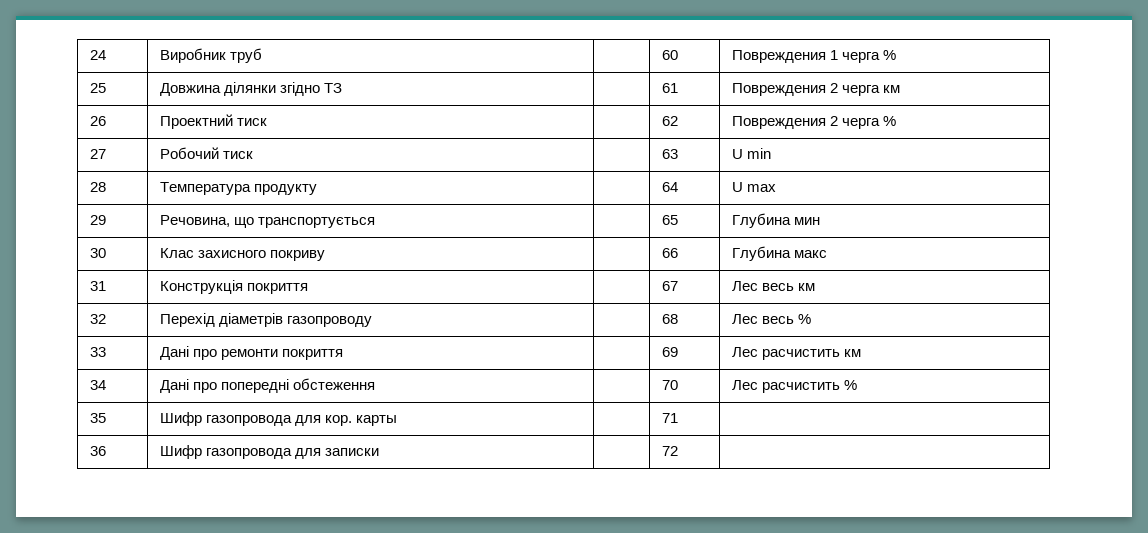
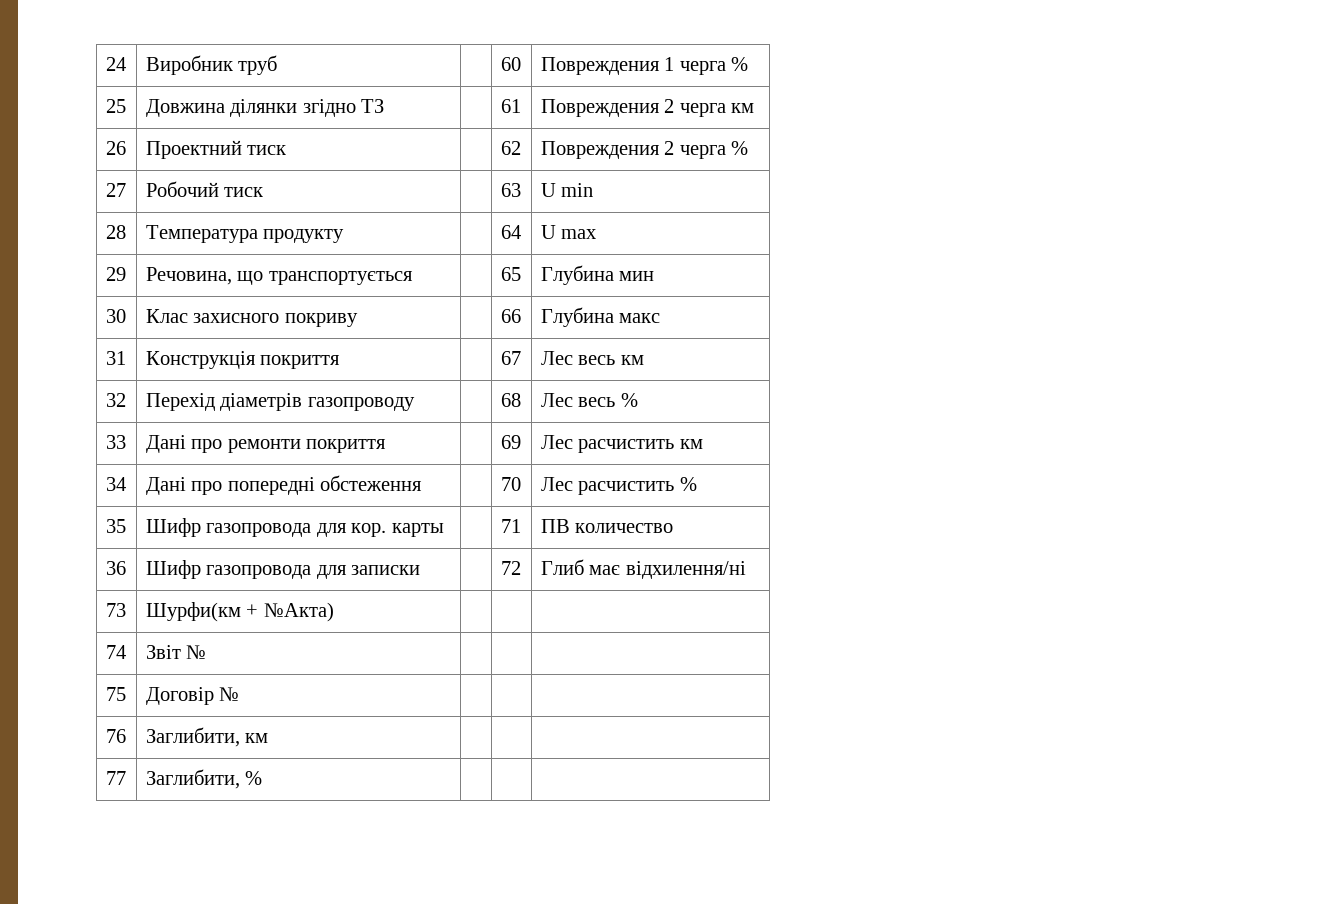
- 35 | Шифр газопровода для кор. карты | | 71 |
+ 35 | Шифр газопровода для кор. карты | | 71 | ПВ количество
- 36 | Шифр газопровода для записки | | 72 |
+ 36 | Шифр газопровода для записки | | 72 | Глиб має відхилення/ні
+ 73 | Шурфи(км + №Акта) | | |
+ 74 | Звіт № | | |
+ 75 | Договір № | | |
+ 76 | Заглибити, км | | |
+ 77 | Заглибити, % | | |

